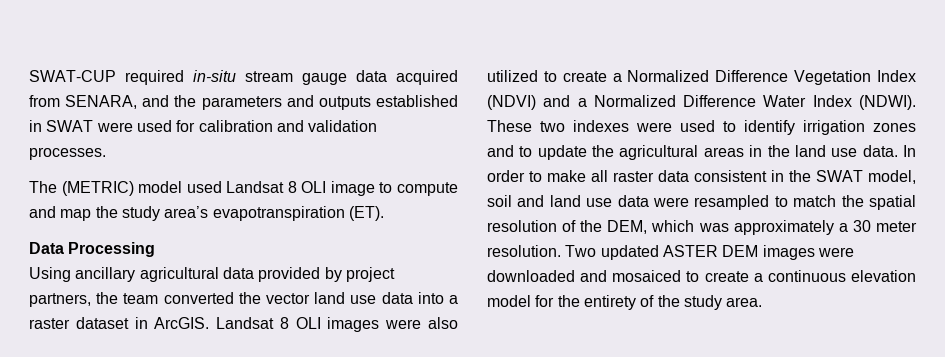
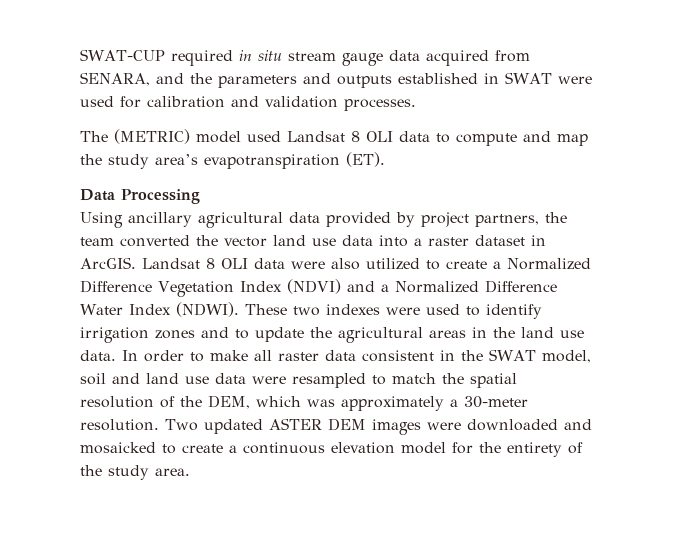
- SWAT-CUP required in-situ stream gauge data acquired from SENARA, and the parameters and outputs established in SWAT were used for calibration and validation processes.
+ SWAT-CUP required in situ stream gauge data acquired from SENARA, and the parameters and outputs established in SWAT were used for calibration and validation processes.
- The (METRIC) model used Landsat 8 OLI image to compute and map the study area’s evapotranspiration (ET).
+ The (METRIC) model used Landsat 8 OLI data to compute and map the study area’s evapotranspiration (ET).
- Landsat 8 OLI images were also utilized to create a Normalized Difference Vegetation Index (NDVI) and a Normalized Difference Water Index (NDWI).
+ Landsat 8 OLI data were also utilized to create a Normalized Difference Vegetation Index (NDVI) and a Normalized Difference Water Index (NDWI).
- In order to make all raster data consistent in the SWAT model, soil and land use data were resampled to match the spatial resolution of the DEM, which was approximately a 30 meter resolution.
+ In order to make all raster data consistent in the SWAT model, soil and land use data were resampled to match the spatial resolution of the DEM, which was approximately a 30-meter resolution.
- Two updated ASTER DEM images were downloaded and mosaiced to create a continuous elevation model for the entirety of the study area.
+ Two updated ASTER DEM images were downloaded and mosaicked to create a continuous elevation model for the entirety of the study area.

